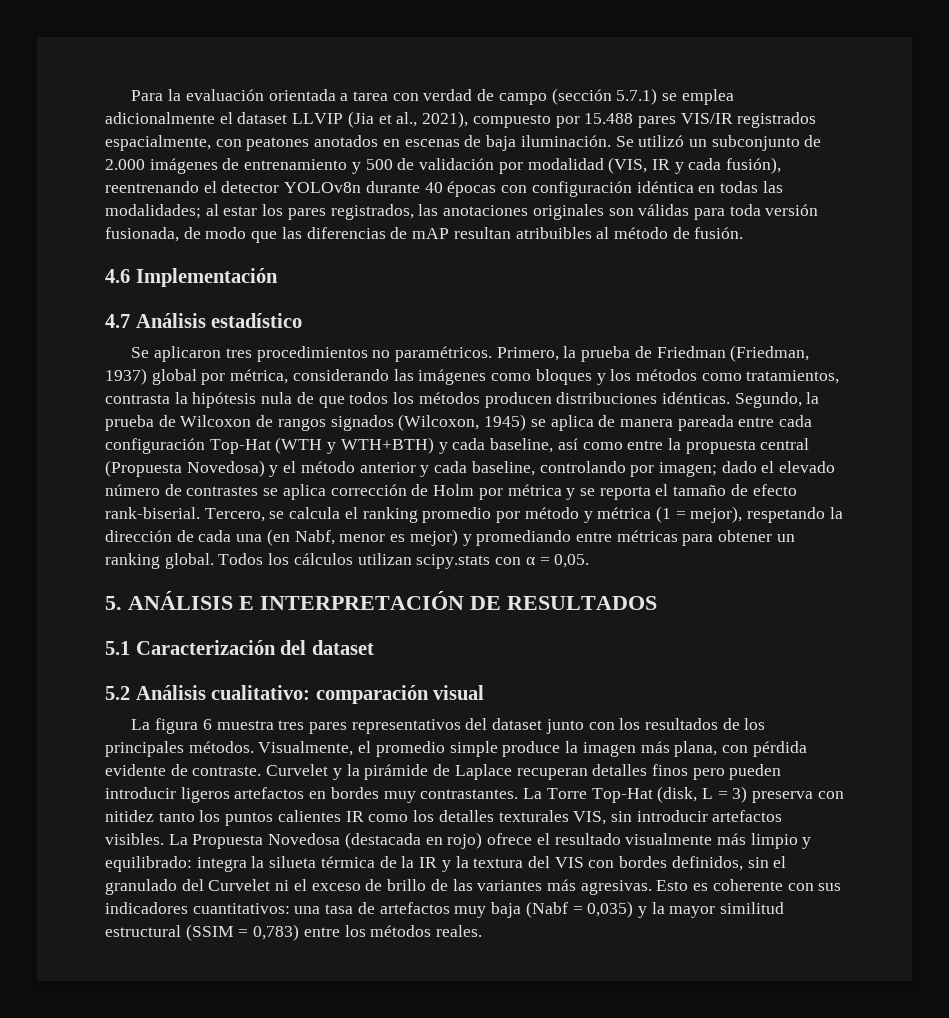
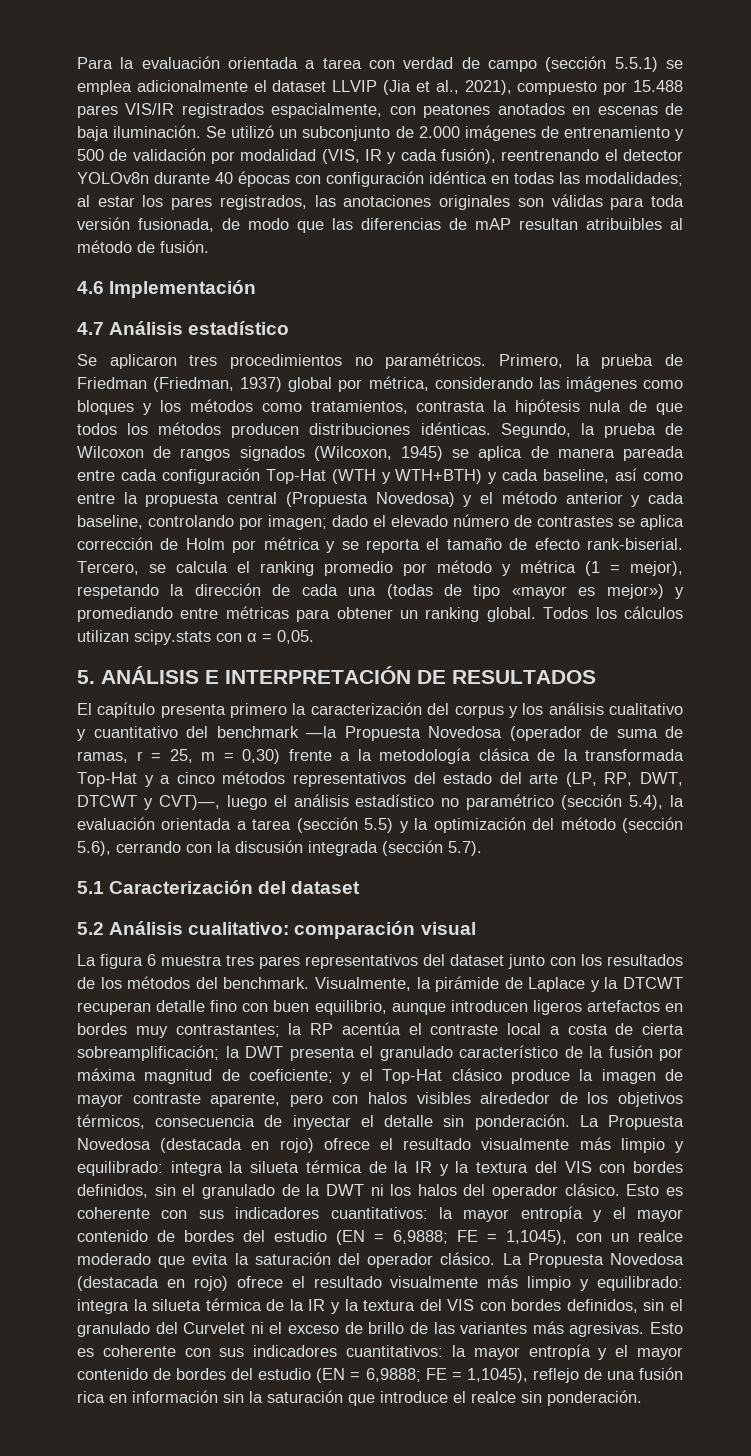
- Para la evaluación orientada a tarea con verdad de campo (sección 5.7.1) se emplea adicionalmente el dataset LLVIP (Jia et al., 2021), compuesto por 15.488 pares VIS/IR registrados espacialmente, con peatones anotados en escenas de baja iluminación.
+ Para la evaluación orientada a tarea con verdad de campo (sección 5.5.1) se emplea adicionalmente el dataset LLVIP (Jia et al., 2021), compuesto por 15.488 pares VIS/IR registrados espacialmente, con peatones anotados en escenas de baja iluminación.
- Tercero, se calcula el ranking promedio por método y métrica (1 = mejor), respetando la dirección de cada una (en Nabf, menor es mejor) y promediando entre métricas para obtener un ranking global.
+ Tercero, se calcula el ranking promedio por método y métrica (1 = mejor), respetando la dirección de cada una (todas de tipo «mayor es mejor») y promediando entre métricas para obtener un ranking global.
+ El capítulo presenta primero la caracterización del corpus y los análisis cualitativo y cuantitativo del benchmark —la Propuesta Novedosa (operador de suma de ramas, r = 25, m = 0,30) frente a la metodología clásica de la transformada Top-Hat y a cinco métodos representativos del estado del arte (LP, RP, DWT, DTCWT y CVT)—, luego el análisis estadístico no paramétrico (sección 5.4), la evaluación orientada a tarea (sección 5.5) y la optimización del método (sección 5.6), cerrando con la discusión integrada (sección 5.7).
- La figura 6 muestra tres pares representativos del dataset junto con los resultados de los principales métodos. Visualmente, el promedio simple produce la imagen más plana, con pérdida evidente de contraste. Curvelet y la pirámide de Laplace recuperan detalles finos pero pueden introducir ligeros artefactos en bordes muy contrastantes. La Torre Top-Hat (disk, L = 3) preserva con nitidez tanto los puntos calientes IR como los detalles texturales VIS, sin introducir artefactos visibles.
+ La figura 6 muestra tres pares representativos del dataset junto con los resultados de los métodos del benchmark. Visualmente, la pirámide de Laplace y la DTCWT recuperan detalle fino con buen equilibrio, aunque introducen ligeros artefactos en bordes muy contrastantes; la RP acentúa el contraste local a costa de cierta sobreamplificación; la DWT presenta el granulado característico de la fusión por máxima magnitud de coeficiente; y el Top-Hat clásico produce la imagen de mayor contraste aparente, pero con halos visibles alrededor de los objetivos térmicos, consecuencia de inyectar el detalle sin ponderación. La Propuesta Novedosa (destacada en rojo) ofrece el resultado visualmente más limpio y equilibrado: integra la silueta térmica de la IR y la textura del VIS con bordes definidos, sin el granulado de la DWT ni los halos del operador clásico. Esto es coherente con sus indicadores cuantitativos: la mayor entropía y el mayor contenido de bordes del estudio (EN = 6,9888; FE = 1,1045), con un realce moderado que evita la saturación del operador clásico.
- Esto es coherente con sus indicadores cuantitativos: una tasa de artefactos muy baja (Nabf = 0,035) y la mayor similitud estructural (SSIM = 0,783) entre los métodos reales.
+ Esto es coherente con sus indicadores cuantitativos: la mayor entropía y el mayor contenido de bordes del estudio (EN = 6,9888; FE = 1,1045), reflejo de una fusión rica en información sin la saturación que introduce el realce sin ponderación.

